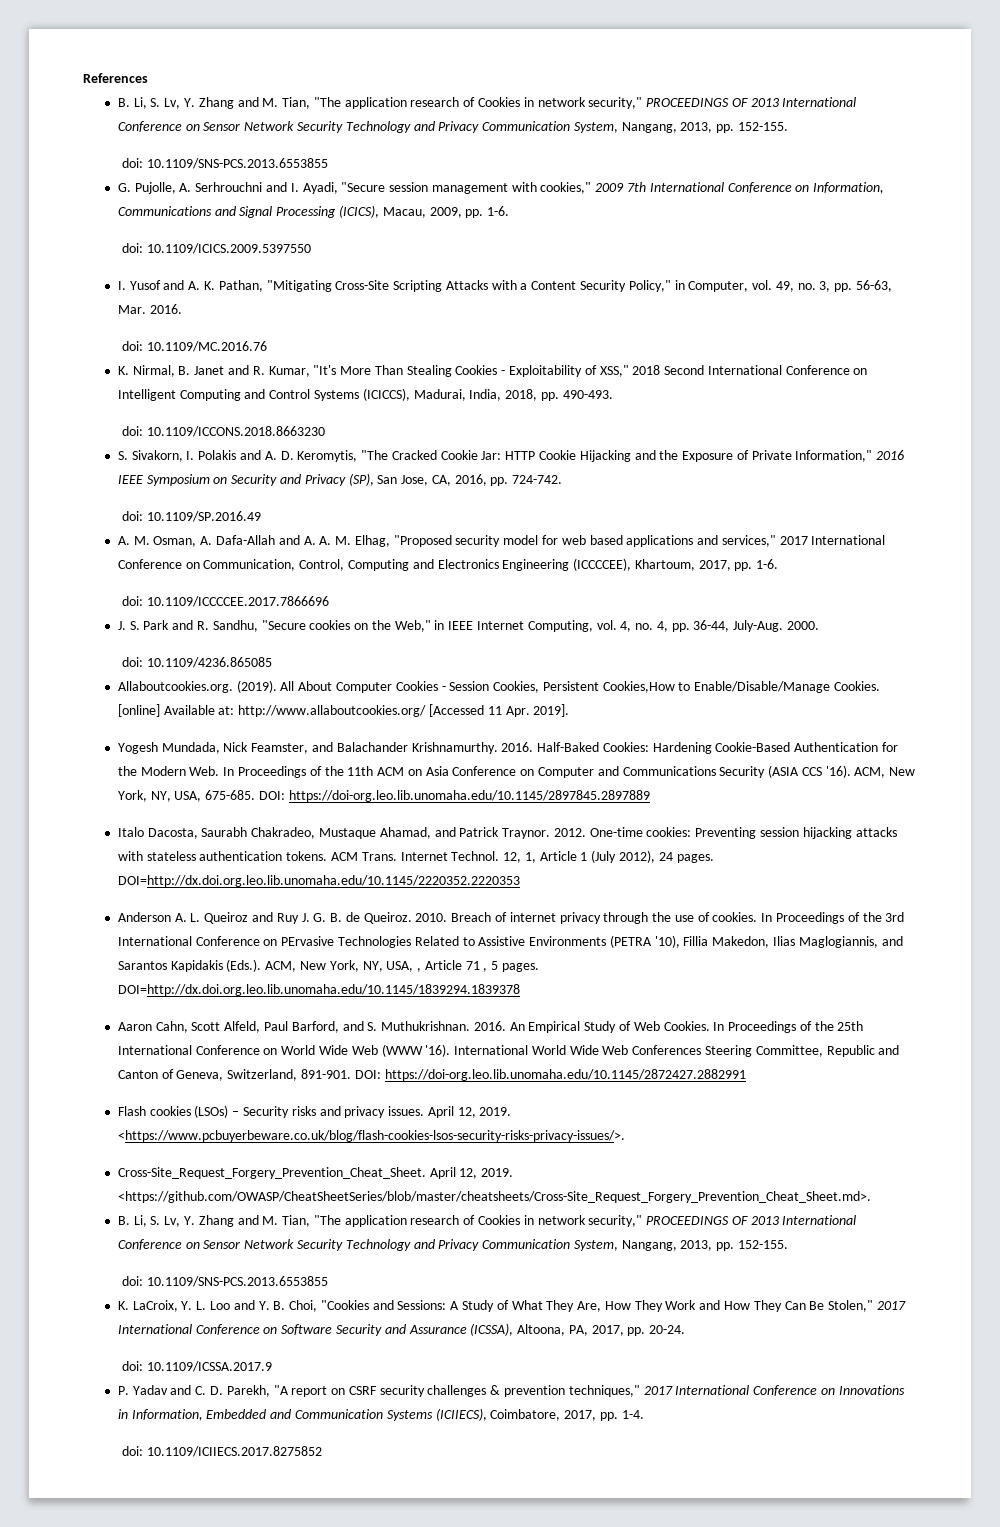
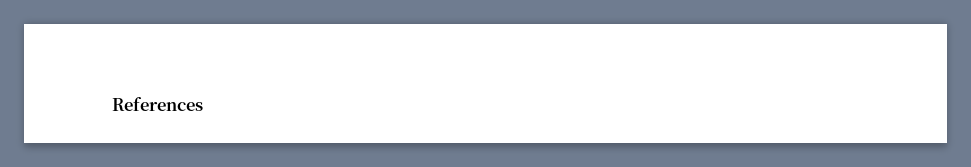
  References
- B. Li, S. Lv, Y. Zhang and M. Tian, "The application research of Cookies in network security," PROCEEDINGS OF 2013 International Conference on Sensor Network Security Technology and Privacy Communication System, Nangang, 2013, pp. 152-155.
- doi: 10.1109/SNS-PCS.2013.6553855
- G. Pujolle, A. Serhrouchni and I. Ayadi, "Secure session management with cookies," 2009 7th International Conference on Information, Communications and Signal Processing (ICICS), Macau, 2009, pp. 1-6.
- doi: 10.1109/ICICS.2009.5397550
- I. Yusof and A. K. Pathan, "Mitigating Cross-Site Scripting Attacks with a Content Security Policy," in Computer, vol. 49, no. 3, pp. 56-63, Mar. 2016.
- doi: 10.1109/MC.2016.76
- K. Nirmal, B. Janet and R. Kumar, "It's More Than Stealing Cookies - Exploitability of XSS," 2018 Second International Conference on Intelligent Computing and Control Systems (ICICCS), Madurai, India, 2018, pp. 490-493.
- doi: 10.1109/ICCONS.2018.8663230
- S. Sivakorn, I. Polakis and A. D. Keromytis, "The Cracked Cookie Jar: HTTP Cookie Hijacking and the Exposure of Private Information," 2016 IEEE Symposium on Security and Privacy (SP), San Jose, CA, 2016, pp. 724-742.
- doi: 10.1109/SP.2016.49
- A. M. Osman, A. Dafa-Allah and A. A. M. Elhag, "Proposed security model for web based applications and services," 2017 International Conference on Communication, Control, Computing and Electronics Engineering (ICCCCEE), Khartoum, 2017, pp. 1-6.
- doi: 10.1109/ICCCCEE.2017.7866696
- J. S. Park and R. Sandhu, "Secure cookies on the Web," in IEEE Internet Computing, vol. 4, no. 4, pp. 36-44, July-Aug. 2000.
- doi: 10.1109/4236.865085
- Allaboutcookies.org. (2019). All About Computer Cookies - Session Cookies, Persistent Cookies,How to Enable/Disable/Manage Cookies. [online] Available at: http://www.allaboutcookies.org/ [Accessed 11 Apr. 2019].
- Yogesh Mundada, Nick Feamster, and Balachander Krishnamurthy. 2016. Half-Baked Cookies: Hardening Cookie-Based Authentication for the Modern Web. In Proceedings of the 11th ACM on Asia Conference on Computer and Communications Security (ASIA CCS '16). ACM, New York, NY, USA, 675-685. DOI: https://doi-org.leo.lib.unomaha.edu/10.1145/2897845.2897889
- Italo Dacosta, Saurabh Chakradeo, Mustaque Ahamad, and Patrick Traynor. 2012. One-time cookies: Preventing session hijacking attacks with stateless authentication tokens. ACM Trans. Internet Technol. 12, 1, Article 1 (July 2012), 24 pages. DOI=http://dx.doi.org.leo.lib.unomaha.edu/10.1145/2220352.2220353
- Anderson A. L. Queiroz and Ruy J. G. B. de Queiroz. 2010. Breach of internet privacy through the use of cookies. In Proceedings of the 3rd International Conference on PErvasive Technologies Related to Assistive Environments (PETRA '10), Fillia Makedon, Ilias Maglogiannis, and Sarantos Kapidakis (Eds.). ACM, New York, NY, USA, , Article 71 , 5 pages. DOI=http://dx.doi.org.leo.lib.unomaha.edu/10.1145/1839294.1839378
- Aaron Cahn, Scott Alfeld, Paul Barford, and S. Muthukrishnan. 2016. An Empirical Study of Web Cookies. In Proceedings of the 25th International Conference on World Wide Web (WWW '16). International World Wide Web Conferences Steering Committee, Republic and Canton of Geneva, Switzerland, 891-901. DOI: https://doi-org.leo.lib.unomaha.edu/10.1145/2872427.2882991
- Flash cookies (LSOs) – Security risks and privacy issues. April 12, 2019. <https://www.pcbuyerbeware.co.uk/blog/flash-cookies-lsos-security-risks-privacy-issues/>.
- Cross-Site_Request_Forgery_Prevention_Cheat_Sheet. April 12, 2019. <https://github.com/OWASP/CheatSheetSeries/blob/master/cheatsheets/Cross-Site_Request_Forgery_Prevention_Cheat_Sheet.md>.
- B. Li, S. Lv, Y. Zhang and M. Tian, "The application research of Cookies in network security," PROCEEDINGS OF 2013 International Conference on Sensor Network Security Technology and Privacy Communication System, Nangang, 2013, pp. 152-155.
- doi: 10.1109/SNS-PCS.2013.6553855
- K. LaCroix, Y. L. Loo and Y. B. Choi, "Cookies and Sessions: A Study of What They Are, How They Work and How They Can Be Stolen," 2017 International Conference on Software Security and Assurance (ICSSA), Altoona, PA, 2017, pp. 20-24.
- doi: 10.1109/ICSSA.2017.9
- P. Yadav and C. D. Parekh, "A report on CSRF security challenges & prevention techniques," 2017 International Conference on Innovations in Information, Embedded and Communication Systems (ICIIECS), Coimbatore, 2017, pp. 1-4.
- doi: 10.1109/ICIIECS.2017.8275852

